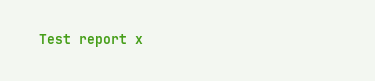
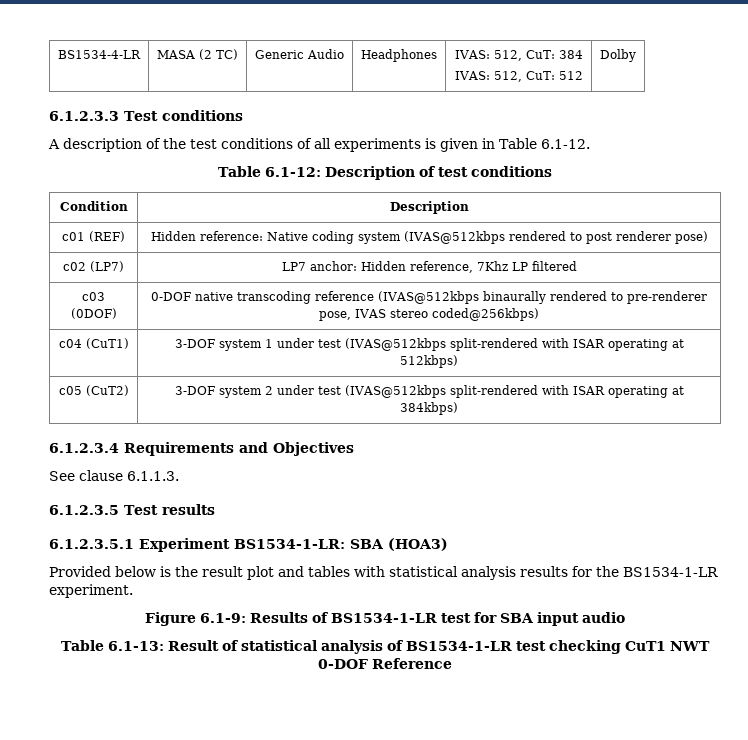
- Test report x
+ BS1534-4-LR | MASA (2 TC) | Generic Audio | Headphones | IVAS: 512, CuT: 384
+ IVAS: 512, CuT: 512 | Dolby
+ 6.1.2.3.3 Test conditions
+ A description of the test conditions of all experiments is given in Table 6.1-12.
+ Table 6.1-12: Description of test conditions
+ Condition | Description
+ c01 (REF) | Hidden reference: Native coding system (IVAS@512kbps rendered to post renderer pose)
+ c02 (LP7) | LP7 anchor: Hidden reference, 7Khz LP filtered
+ c03 (0DOF) | 0-DOF native transcoding reference (IVAS@512kbps binaurally rendered to pre-renderer pose, IVAS stereo coded@256kbps)
+ c04 (CuT1) | 3-DOF system 1 under test (IVAS@512kbps split-rendered with ISAR operating at 512kbps)
+ c05 (CuT2) | 3-DOF system 2 under test (IVAS@512kbps split-rendered with ISAR operating at 384kbps)
+ 6.1.2.3.4 Requirements and Objectives
+ See clause 6.1.1.3.
+ 6.1.2.3.5 Test results
+ 6.1.2.3.5.1 Experiment BS1534-1-LR: SBA (HOA3)
+ Provided below is the result plot and tables with statistical analysis results for the BS1534-1-LR experiment.
+ Figure 6.1-9: Results of BS1534-1-LR test for SBA input audio
+ Table 6.1-13: Result of statistical analysis of BS1534-1-LR test checking CuT1 NWT 0-DOF Reference

